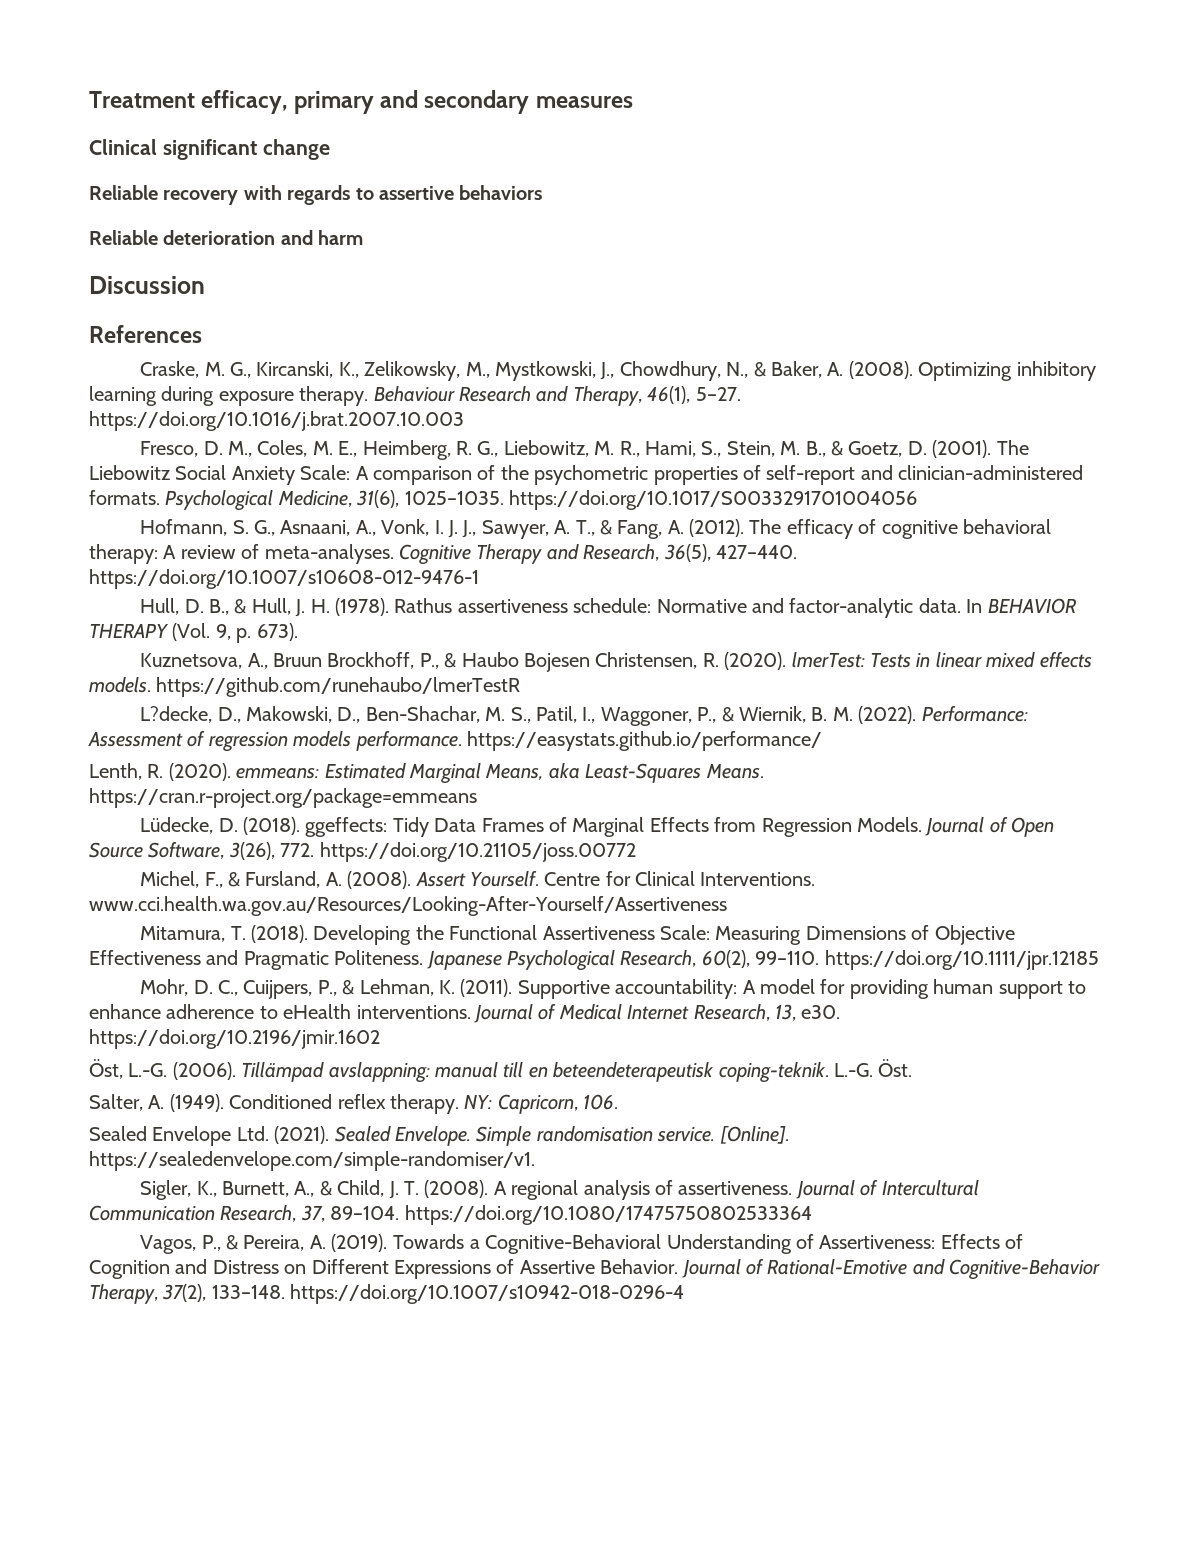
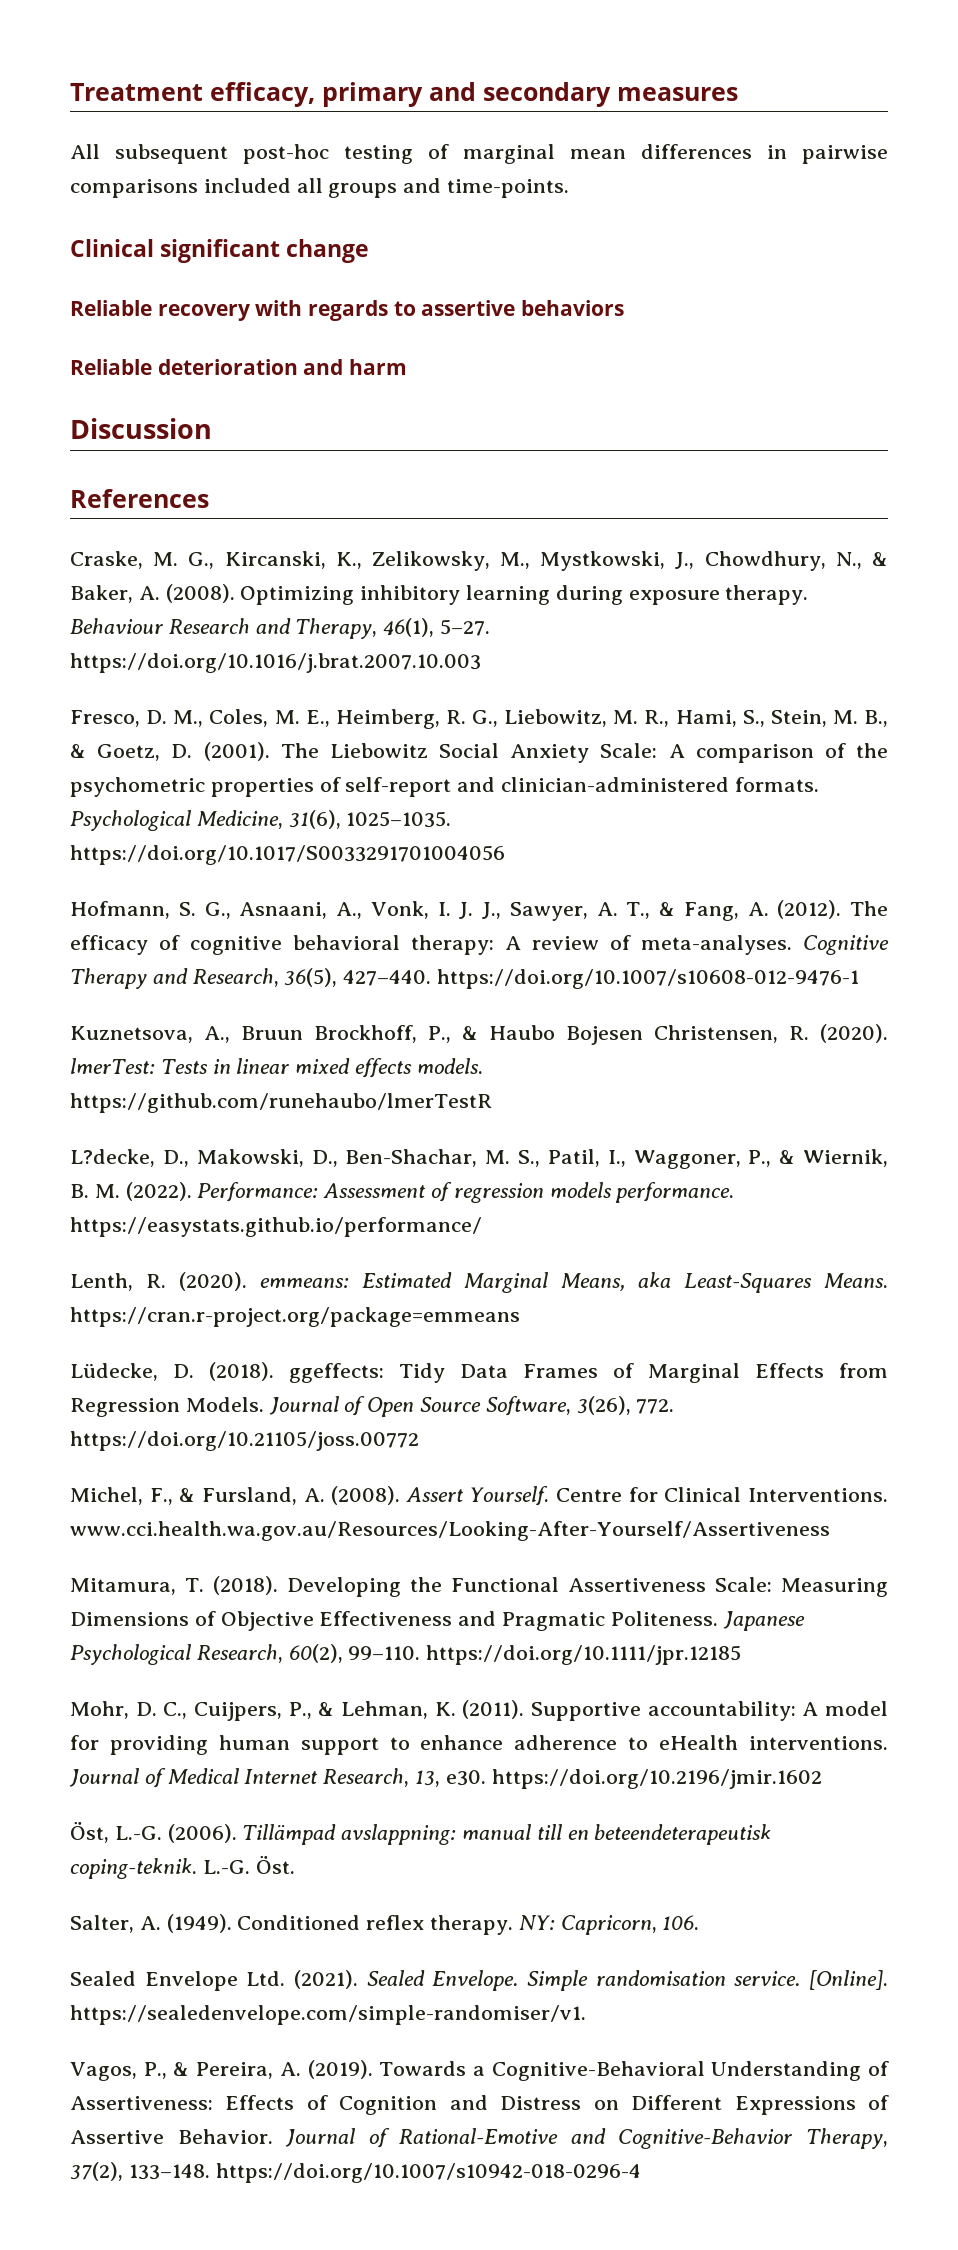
+ All subsequent post-hoc testing of marginal mean differences in pairwise comparisons included all groups and time-points.
- Hull, D. B., & Hull, J. H. (1978). Rathus assertiveness schedule: Normative and factor-analytic data. In BEHAVIOR THERAPY (Vol. 9, p. 673).
- Sigler, K., Burnett, A., & Child, J. T. (2008). A regional analysis of assertiveness. Journal of Intercultural Communication Research, 37, 89–104. https://doi.org/10.1080/17475750802533364

